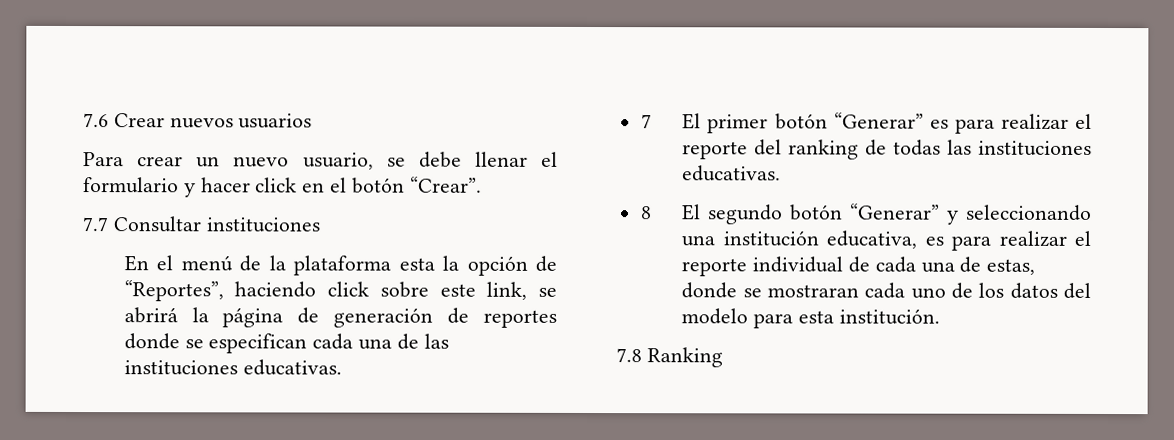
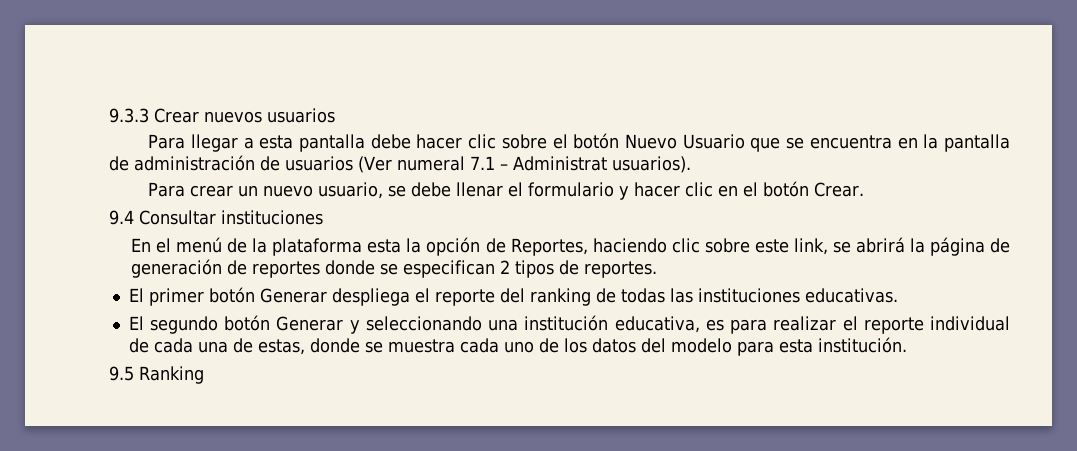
- 7.6 Crear nuevos usuarios
+ 9.3.3 Crear nuevos usuarios
+ Para llegar a esta pantalla debe hacer clic sobre el botón Nuevo Usuario que se encuentra en la pantalla de administración de usuarios (Ver numeral 7.1 – Administrat usuarios).
- Para crear un nuevo usuario, se debe llenar el formulario y hacer click en el botón “Crear”.
- 7.7 Consultar instituciones
+ Para crear un nuevo usuario, se debe llenar el formulario y hacer clic en el botón Crear.
+ 9.4 Consultar instituciones
- En el menú de la plataforma esta la opción de “Reportes”, haciendo click sobre este link, se abrirá la página de generación de reportes donde se especifican cada una de las instituciones educativas.
- 7 El primer botón “Generar” es para realizar el reporte del ranking de todas las instituciones educativas.
+ En el menú de la plataforma esta la opción de Reportes, haciendo clic sobre este link, se abrirá la página de generación de reportes donde se especifican 2 tipos de reportes.
+ El primer botón Generar despliega el reporte del ranking de todas las instituciones educativas.
- 8 El segundo botón “Generar” y seleccionando una institución educativa, es para realizar el reporte individual de cada una de estas, donde se mostraran cada uno de los datos del modelo para esta institución.
+ El segundo botón Generar y seleccionando una institución educativa, es para realizar el reporte individual de cada una de estas, donde se muestra cada uno de los datos del modelo para esta institución.
- 7.8 Ranking
+ 9.5 Ranking

